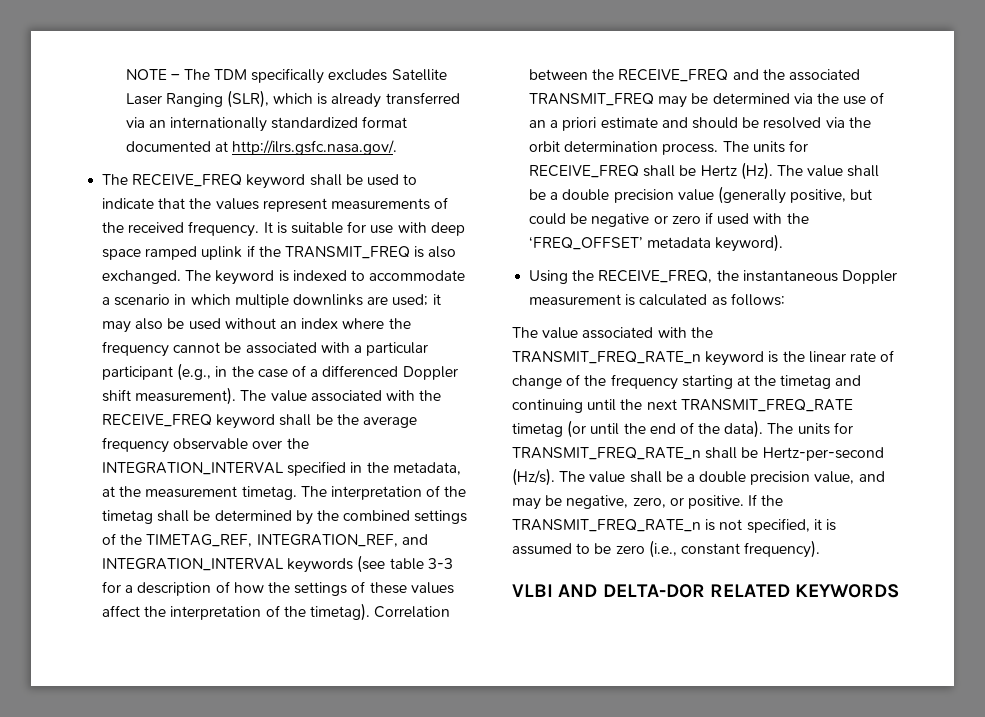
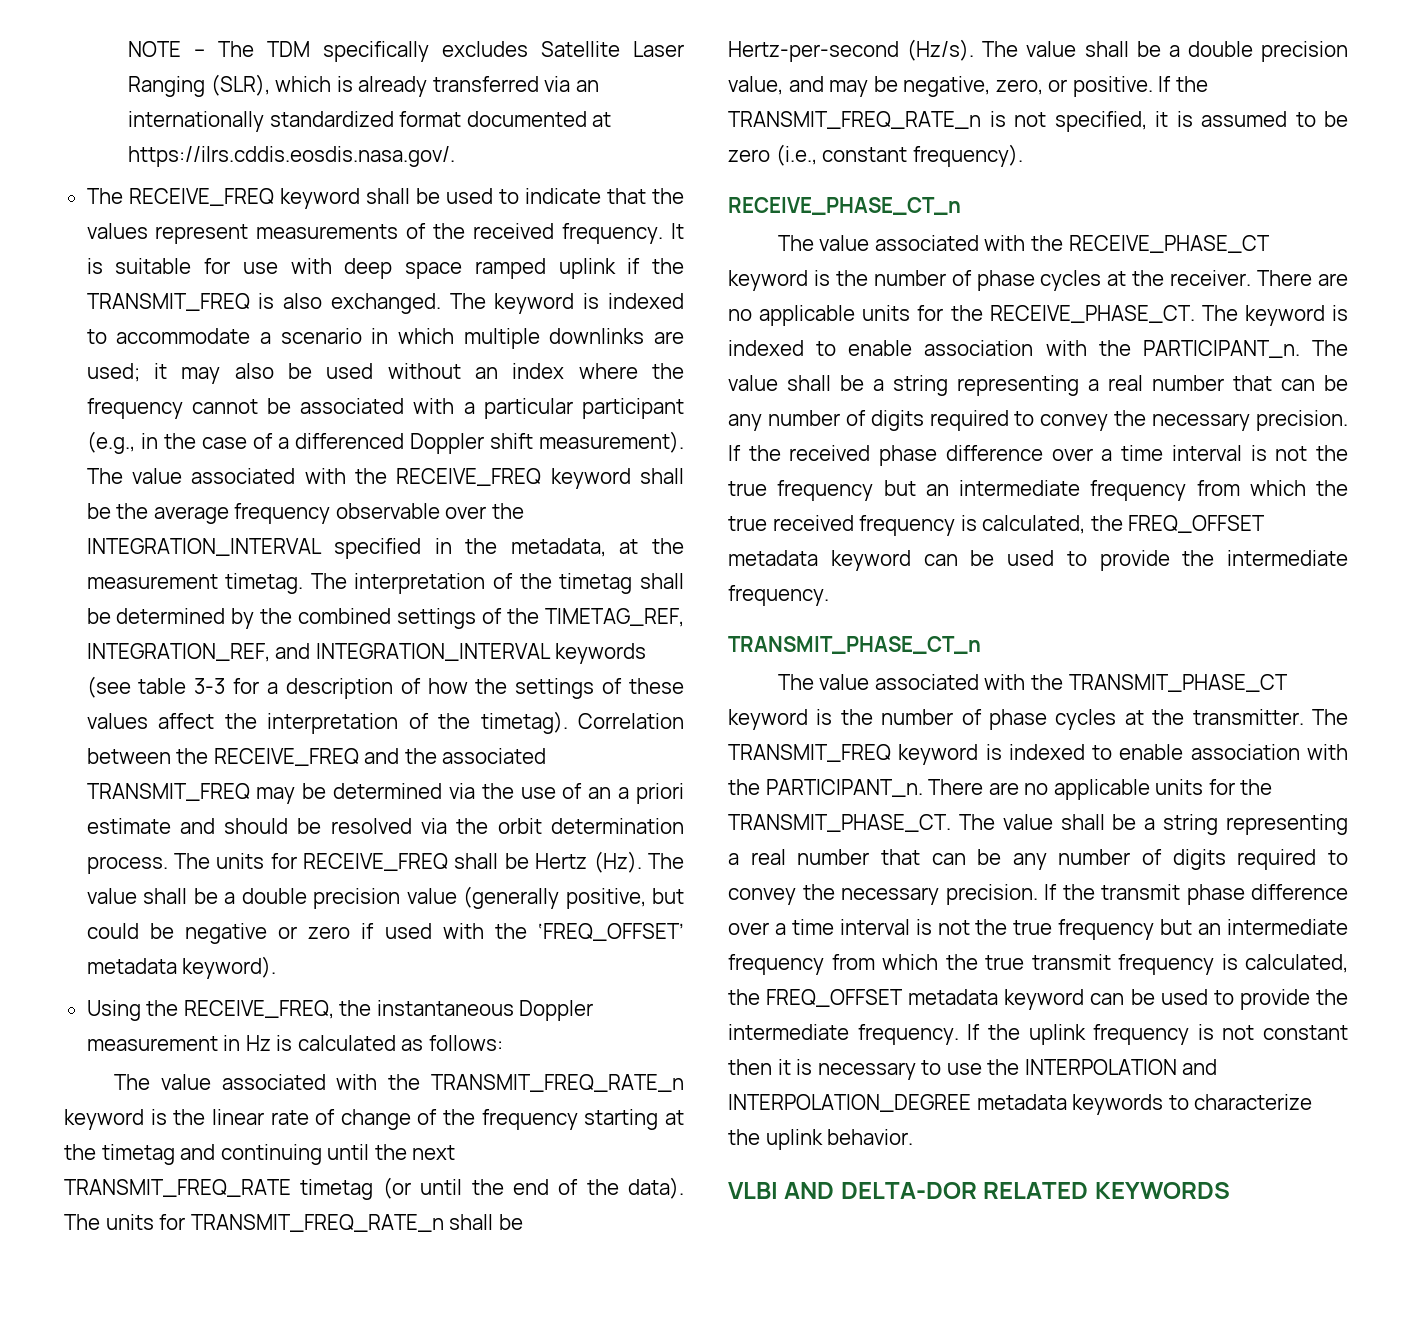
- NOTE – The TDM specifically excludes Satellite Laser Ranging (SLR), which is already transferred via an internationally standardized format documented at http://ilrs.gsfc.nasa.gov/.
+ NOTE – The TDM specifically excludes Satellite Laser Ranging (SLR), which is already transferred via an internationally standardized format documented at https://ilrs.cddis.eosdis.nasa.gov/.
- Using the RECEIVE_FREQ, the instantaneous Doppler measurement is calculated as follows:
+ Using the RECEIVE_FREQ, the instantaneous Doppler measurement in Hz is calculated as follows:
+ RECEIVE_PHASE_CT_n
+ The value associated with the RECEIVE_PHASE_CT keyword is the number of phase cycles at the receiver. There are no applicable units for the RECEIVE_PHASE_CT. The keyword is indexed to enable association with the PARTICIPANT_n. The value shall be a string representing a real number that can be any number of digits required to convey the necessary precision. If the received phase difference over a time interval is not the true frequency but an intermediate frequency from which the true received frequency is calculated, the FREQ_OFFSET metadata keyword can be used to provide the intermediate frequency.
+ TRANSMIT_PHASE_CT_n
+ The value associated with the TRANSMIT_PHASE_CT keyword is the number of phase cycles at the transmitter. The TRANSMIT_FREQ keyword is indexed to enable association with the PARTICIPANT_n. There are no applicable units for the TRANSMIT_PHASE_CT. The value shall be a string representing a real number that can be any number of digits required to convey the necessary precision. If the transmit phase difference over a time interval is not the true frequency but an intermediate frequency from which the true transmit frequency is calculated, the FREQ_OFFSET metadata keyword can be used to provide the intermediate frequency. If the uplink frequency is not constant then it is necessary to use the INTERPOLATION and INTERPOLATION_DEGREE metadata keywords to characterize the uplink behavior.

